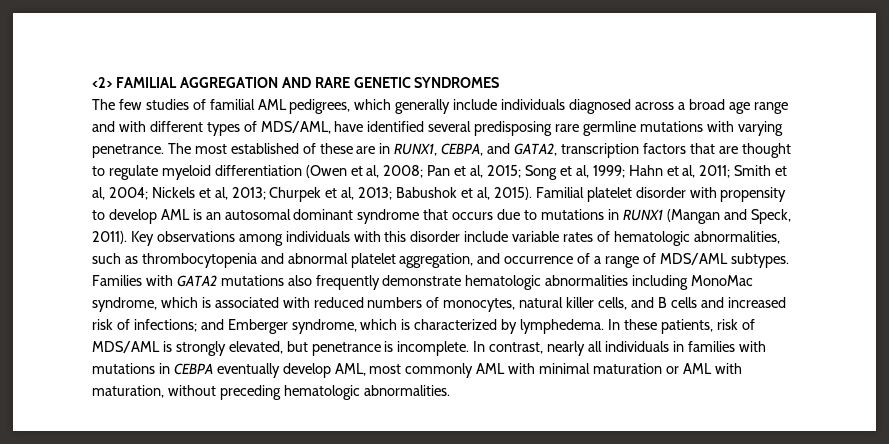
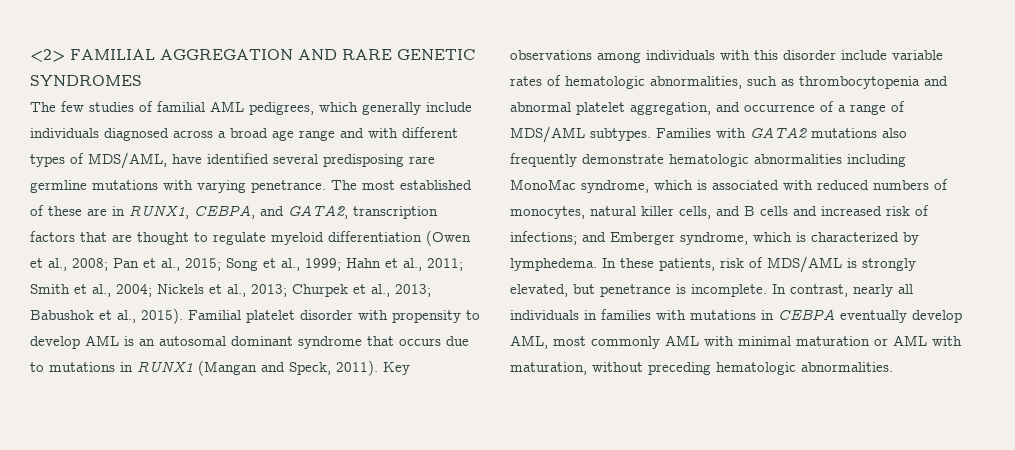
- The most established of these are in RUNX1, CEBPA, and GATA2, transcription factors that are thought to regulate myeloid differentiation (Owen et al, 2008; Pan et al, 2015; Song et al, 1999; Hahn et al, 2011; Smith et al, 2004; Nickels et al, 2013; Churpek et al, 2013; Babushok et al, 2015).
+ The most established of these are in RUNX1, CEBPA, and GATA2, transcription factors that are thought to regulate myeloid differentiation (Owen et al., 2008; Pan et al., 2015; Song et al., 1999; Hahn et al., 2011; Smith et al., 2004; Nickels et al., 2013; Churpek et al., 2013; Babushok et al., 2015).

